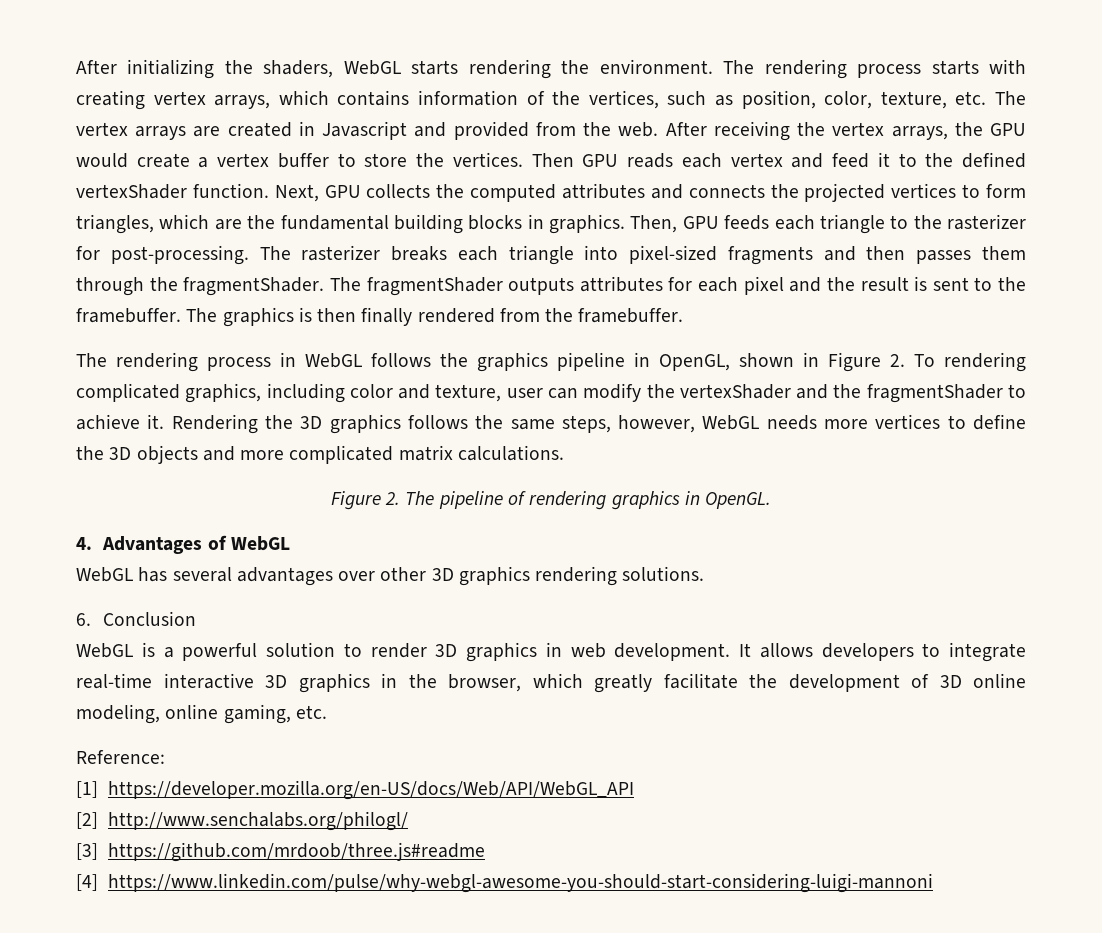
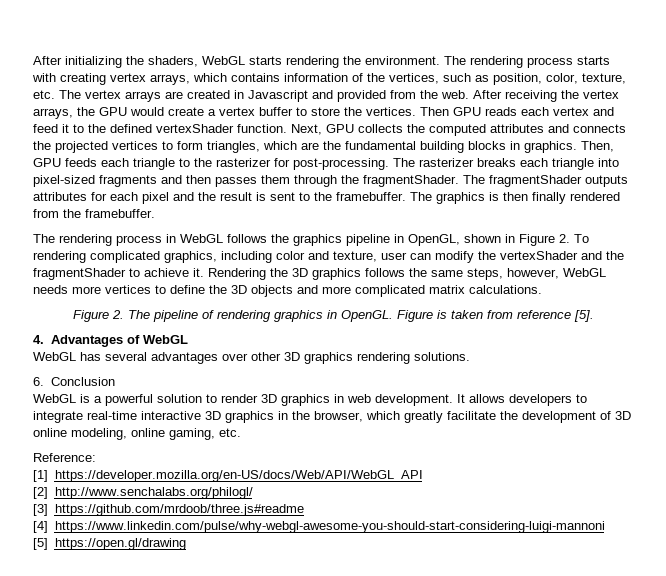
+ Figure is taken from reference [5].
+ [5] https://open.gl/drawing

